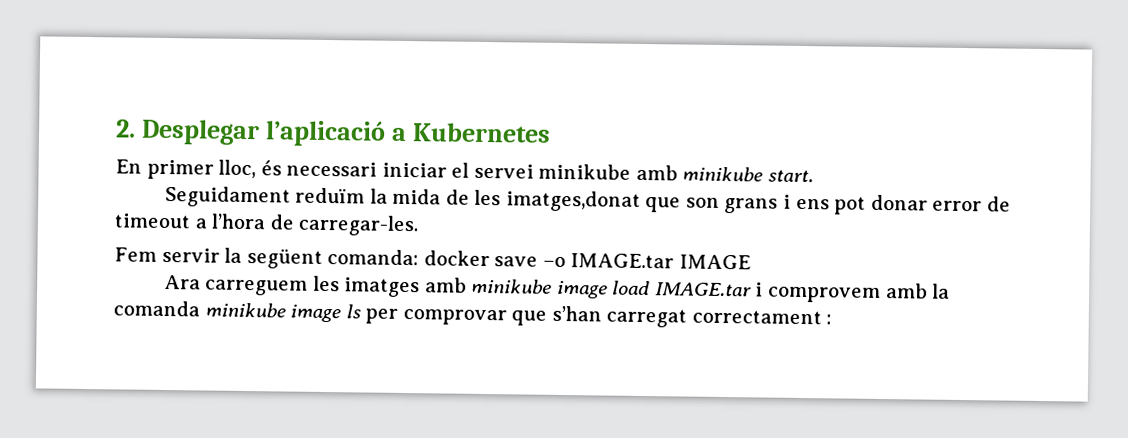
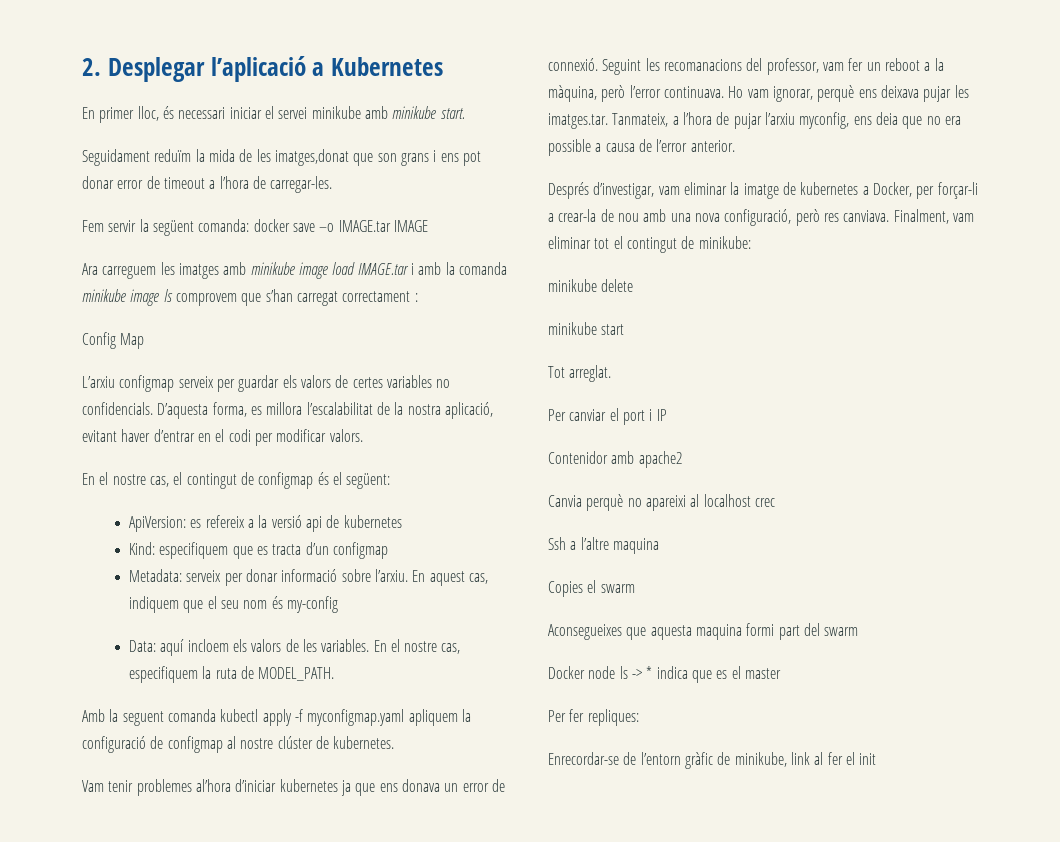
- Ara carreguem les imatges amb minikube image load IMAGE.tar i comprovem amb la comanda minikube image ls per comprovar que s’han carregat correctament :
+ Ara carreguem les imatges amb minikube image load IMAGE.tar i amb la comanda minikube image ls comprovem que s’han carregat correctament :
+ Config Map
+ L’arxiu configmap serveix per guardar els valors de certes variables no confidencials. D’aquesta forma, es millora l’escalabilitat de la nostra aplicació, evitant haver d’entrar en el codi per modificar valors.
+ En el nostre cas, el contingut de configmap és el següent:
+ ApiVersion: es refereix a la versió api de kubernetes
+ Kind: especifiquem que es tracta d’un configmap
+ Metadata: serveix per donar informació sobre l’arxiu. En aquest cas, indiquem que el seu nom és my-config
+ Data: aquí incloem els valors de les variables. En el nostre cas, especifiquem la ruta de MODEL_PATH.
+ Amb la seguent comanda kubectl apply -f myconfigmap.yaml apliquem la configuració de configmap al nostre clúster de kubernetes.
+ Vam tenir problemes al’hora d’iniciar kubernetes ja que ens donava un error de connexió. Seguint les recomanacions del professor, vam fer un reboot a la màquina, però l’error continuava. Ho vam ignorar, perquè ens deixava pujar les imatges.tar. Tanmateix, a l’hora de pujar l’arxiu myconfig, ens deia que no era possible a causa de l’error anterior.
+ Després d’investigar, vam eliminar la imatge de kubernetes a Docker, per forçar-li a crear-la de nou amb una nova configuració, però res canviava. Finalment, vam eliminar tot el contingut de minikube:
+ minikube delete
+ minikube start
+ Tot arreglat.
+ Per canviar el port i IP
+ Contenidor amb apache2
+ Canvia perquè no apareixi al localhost crec
+ Ssh a l’altre maquina
+ Copies el swarm
+ Aconsegueixes que aquesta maquina formi part del swarm
+ Docker node ls -> * indica que es el master
+ Per fer repliques:
+ Enrecordar-se de l’entorn gràfic de minikube, link al fer el init

